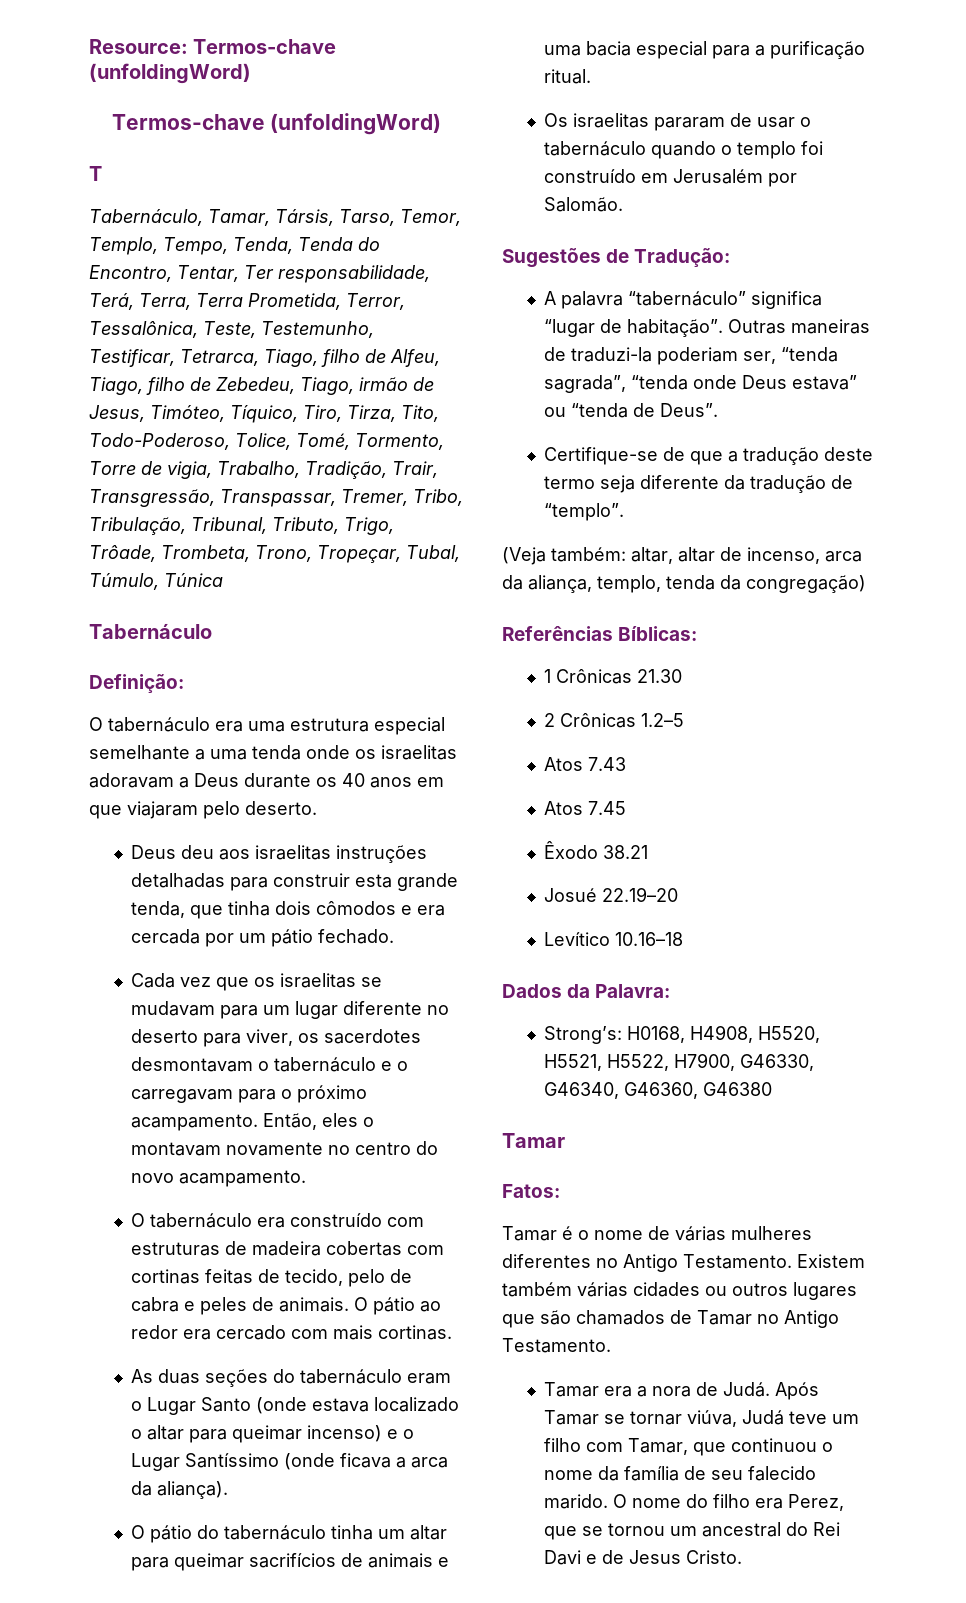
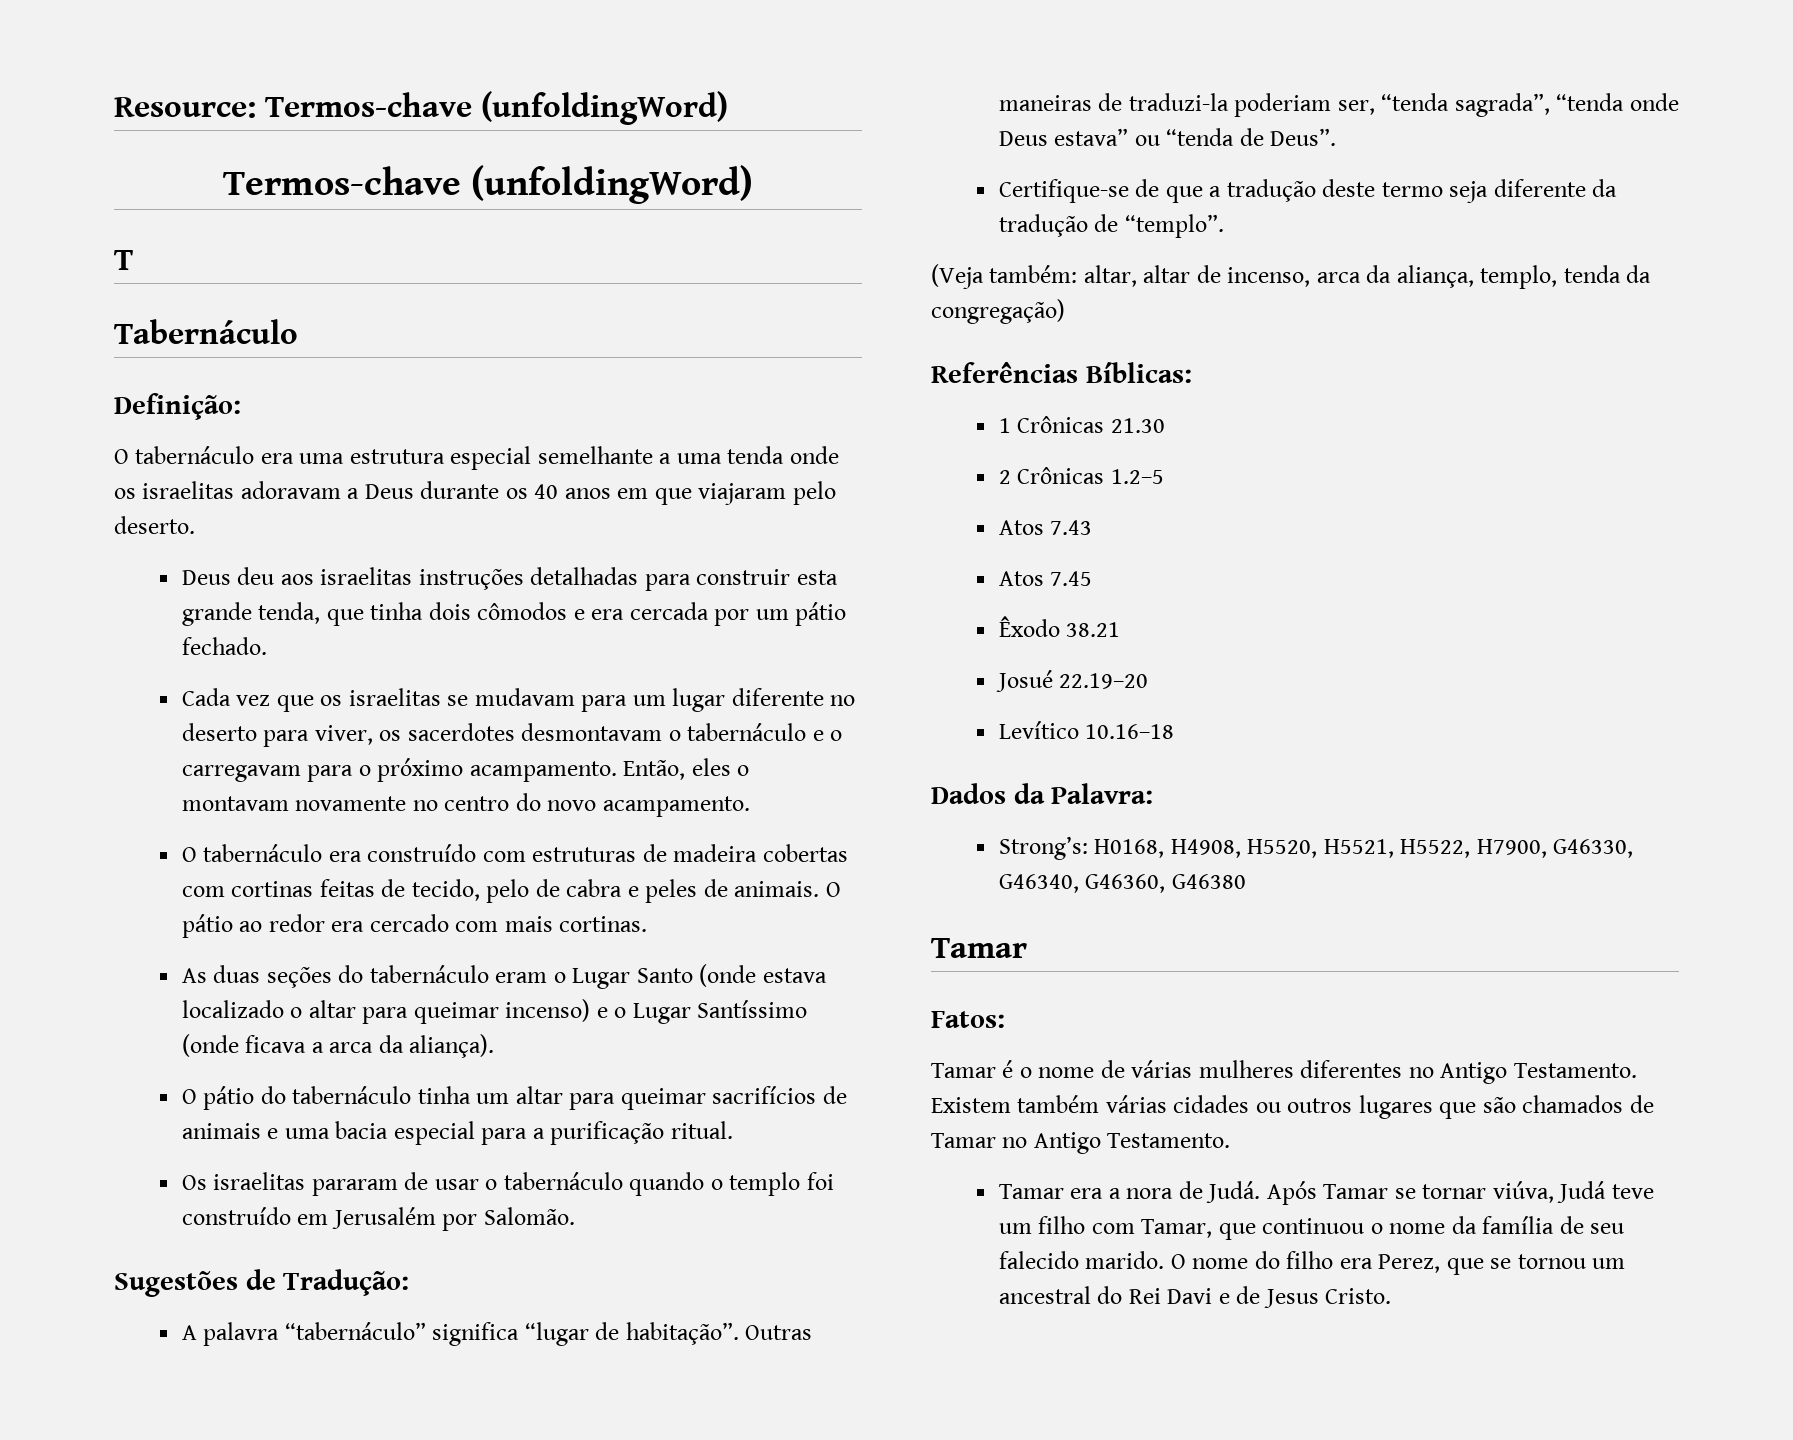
- Tabernáculo, Tamar, Társis, Tarso, Temor, Templo, Tempo, Tenda, Tenda do Encontro, Tentar, Ter responsabilidade, Terá, Terra, Terra Prometida, Terror, Tessalônica, Teste, Testemunho, Testificar, Tetrarca, Tiago, filho de Alfeu, Tiago, filho de Zebedeu, Tiago, irmão de Jesus, Timóteo, Tíquico, Tiro, Tirza, Tito, Todo-Poderoso, Tolice, Tomé, Tormento, Torre de vigia, Trabalho, Tradição, Trair, Transgressão, Transpassar, Tremer, Tribo, Tribulação, Tribunal, Tributo, Trigo, Trôade, Trombeta, Trono, Tropeçar, Tubal, Túmulo, Túnica

